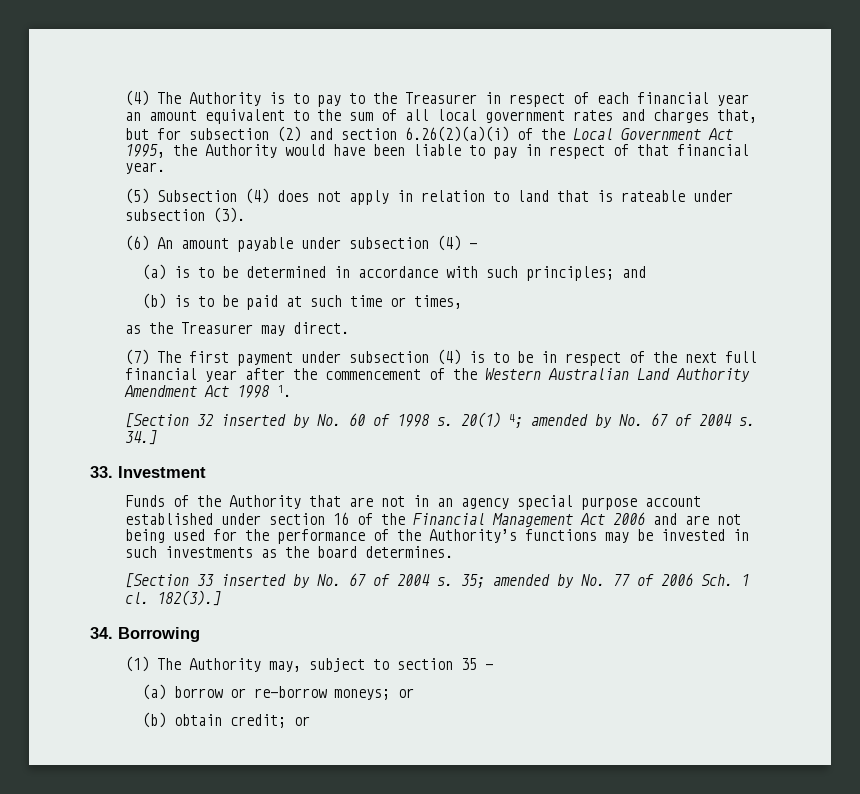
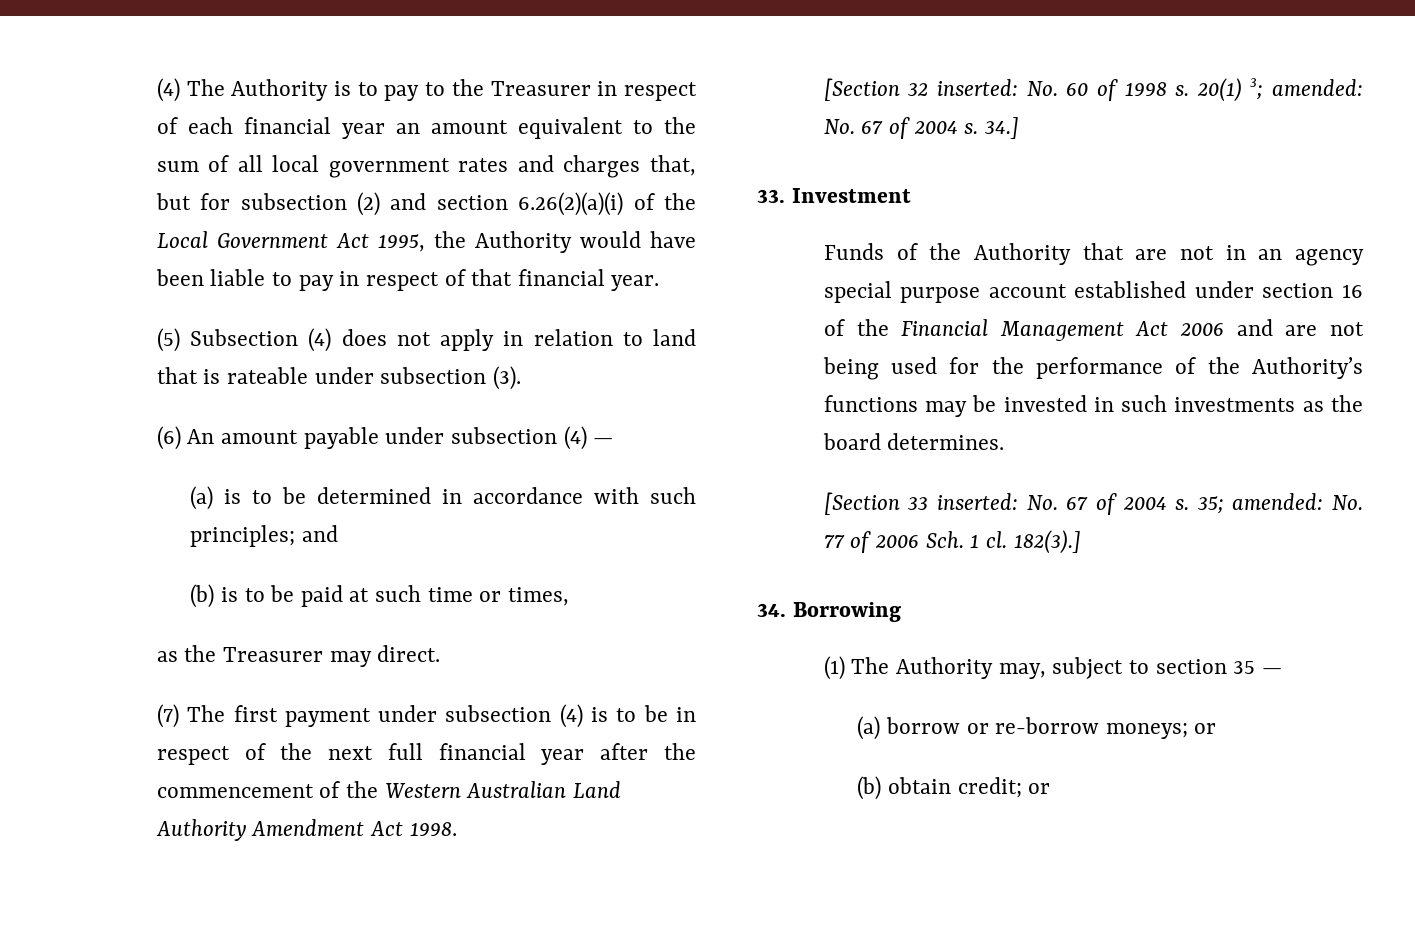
- (7) The first payment under subsection (4) is to be in respect of the next full financial year after the commencement of the Western Australian Land Authority Amendment Act 1998 1.
+ (7) The first payment under subsection (4) is to be in respect of the next full financial year after the commencement of the Western Australian Land Authority Amendment Act 1998.
- [Section 32 inserted by No. 60 of 1998 s.
+ [Section 32 inserted: No. 60 of 1998 s.
- 20(1) 4; amended by No. 67 of 2004 s.
+ 20(1) 3; amended: No. 67 of 2004 s.
- [Section 33 inserted by No. 67 of 2004 s.
+ [Section 33 inserted: No. 67 of 2004 s.
- 35; amended by No. 77 of 2006 Sch. 1 cl.
+ 35; amended: No. 77 of 2006 Sch. 1 cl.

